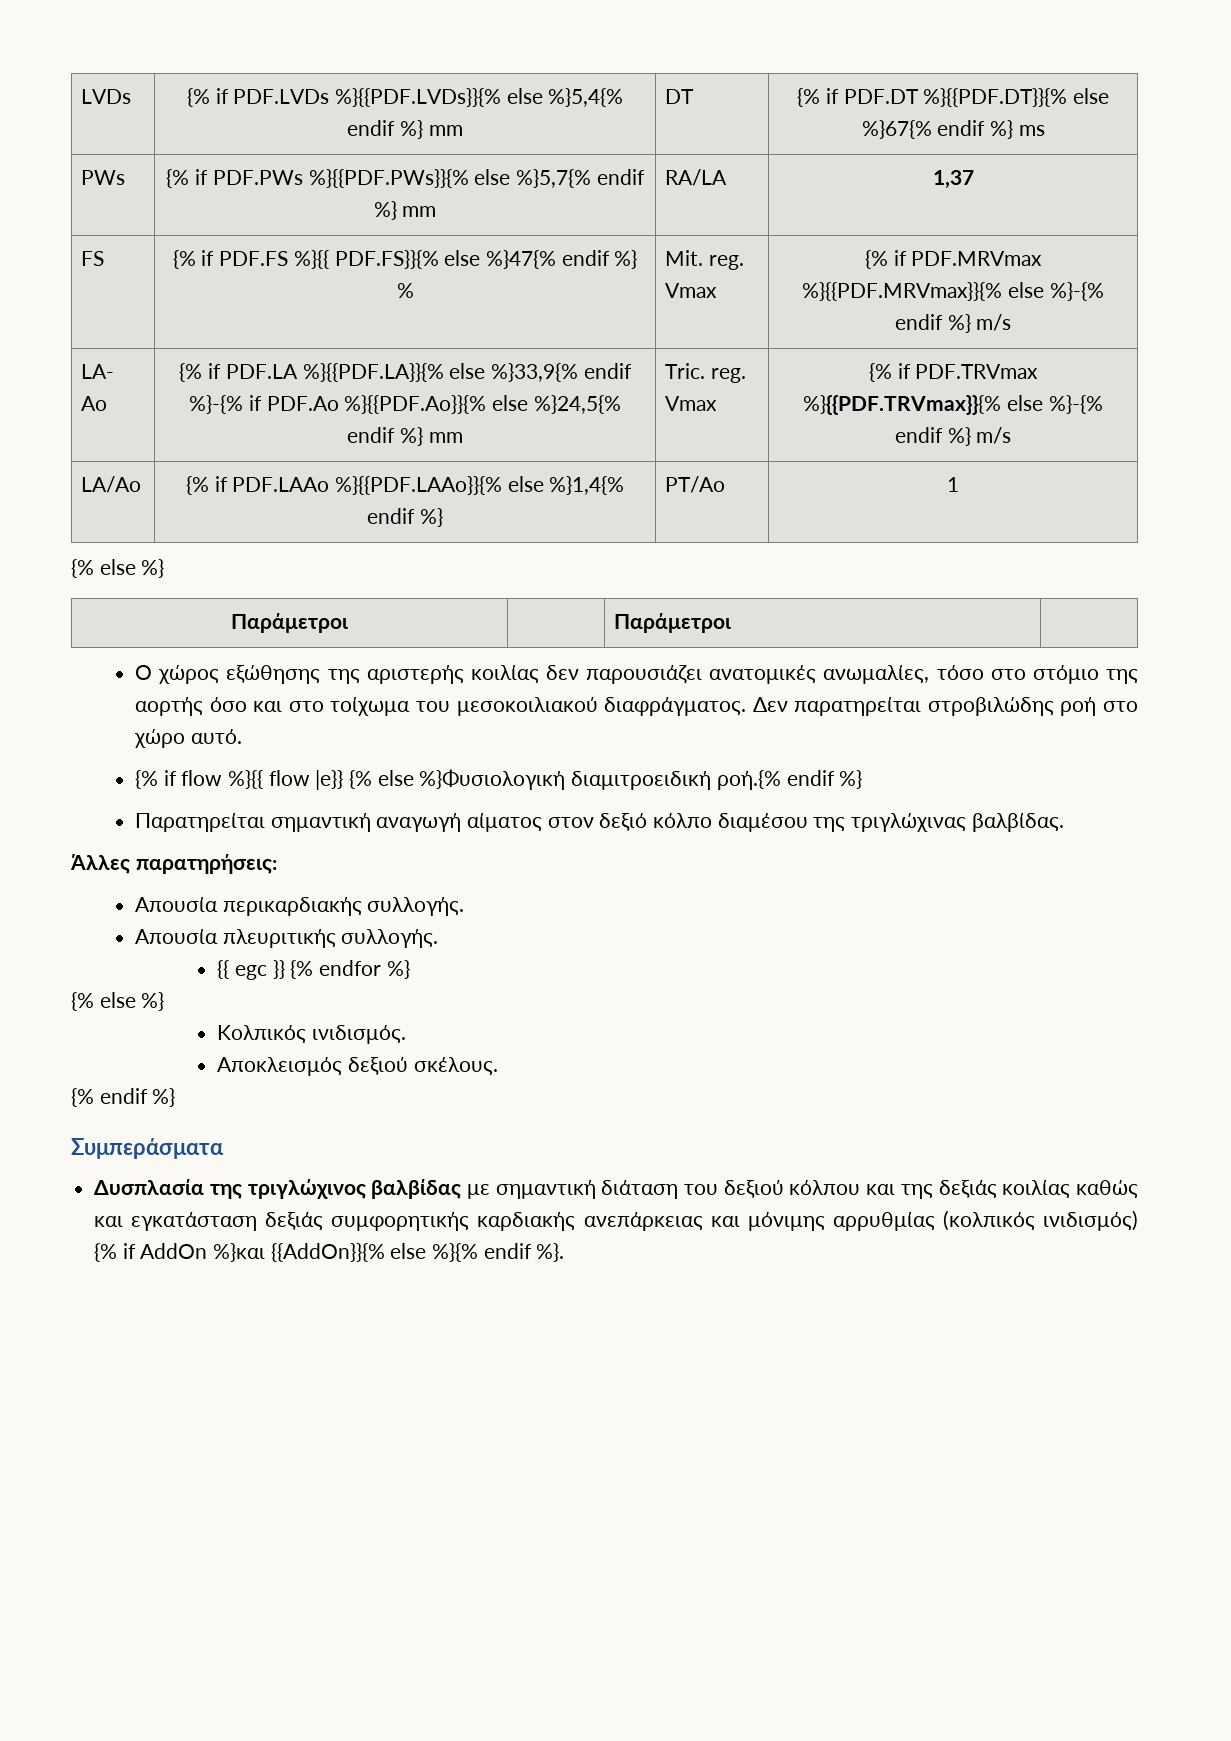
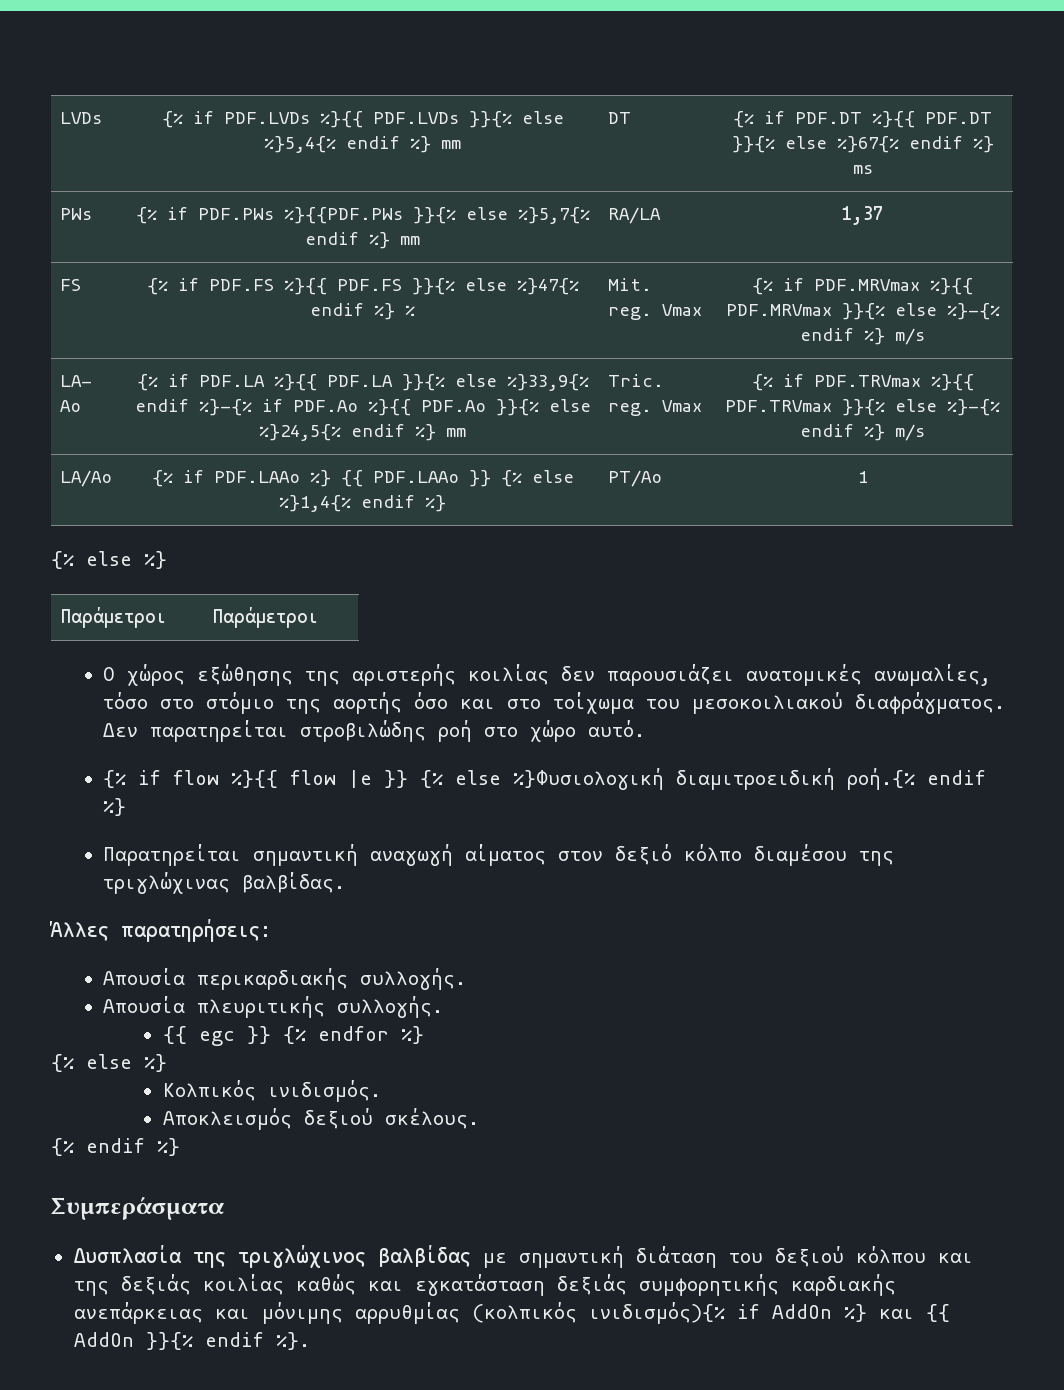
- LVDs | {% if PDF.LVDs %}{{PDF.LVDs}}{% else %}5,4{% endif %} mm | DT | {% if PDF.DT %}{{PDF.DT}}{% else %}67{% endif %} ms
+ LVDs | {% if PDF.LVDs %}{{ PDF.LVDs }}{% else %}5,4{% endif %} mm | DT | {% if PDF.DT %}{{ PDF.DT }}{% else %}67{% endif %} ms
- PWs | {% if PDF.PWs %}{{PDF.PWs}}{% else %}5,7{% endif %} mm | RA/LA | 1,37
+ PWs | {% if PDF.PWs %}{{PDF.PWs }}{% else %}5,7{% endif %} mm | RA/LA | 1,37
- FS | {% if PDF.FS %}{{ PDF.FS}}{% else %}47{% endif %} % | Mit. reg. Vmax | {% if PDF.MRVmax %}{{PDF.MRVmax}}{% else %}-{% endif %} m/s
+ FS | {% if PDF.FS %}{{ PDF.FS }}{% else %}47{% endif %} % | Mit. reg. Vmax | {% if PDF.MRVmax %}{{ PDF.MRVmax }}{% else %}-{% endif %} m/s
- LA- Ao | {% if PDF.LA %}{{PDF.LA}}{% else %}33,9{% endif %}-{% if PDF.Ao %}{{PDF.Ao}}{% else %}24,5{% endif %} mm | Tric. reg. Vmax | {% if PDF.TRVmax %}{{PDF.TRVmax}}{% else %}-{% endif %} m/s
+ LA- Ao | {% if PDF.LA %}{{ PDF.LA }}{% else %}33,9{% endif %}-{% if PDF.Ao %}{{ PDF.Ao }}{% else %}24,5{% endif %} mm | Tric. reg. Vmax | {% if PDF.TRVmax %}{{ PDF.TRVmax }}{% else %}-{% endif %} m/s
- LA/Ao | {% if PDF.LAAo %}{{PDF.LAAo}}{% else %}1,4{% endif %} | PT/Ao | 1
+ LA/Ao | {% if PDF.LAAo %} {{ PDF.LAAo }} {% else %}1,4{% endif %} | PT/Ao | 1
- {% if flow %}{{ flow |e}} {% else %}Φυσιολογική διαμιτροειδική ροή.{% endif %}
+ {% if flow %}{{ flow |e }} {% else %}Φυσιολογική διαμιτροειδική ροή.{% endif %}
- Δυσπλασία της τριγλώχινος βαλβίδας με σημαντική διάταση του δεξιού κόλπου και της δεξιάς κοιλίας καθώς και εγκατάσταση δεξιάς συμφορητικής καρδιακής ανεπάρκειας και μόνιμης αρρυθμίας (κολπικός ινιδισμός) {% if AddOn %}και {{AddOn}}{% else %}{% endif %}.
+ Δυσπλασία της τριγλώχινος βαλβίδας με σημαντική διάταση του δεξιού κόλπου και της δεξιάς κοιλίας καθώς και εγκατάσταση δεξιάς συμφορητικής καρδιακής ανεπάρκειας και μόνιμης αρρυθμίας (κολπικός ινιδισμός){% if AddOn %} και {{ AddOn }}{% endif %}.

